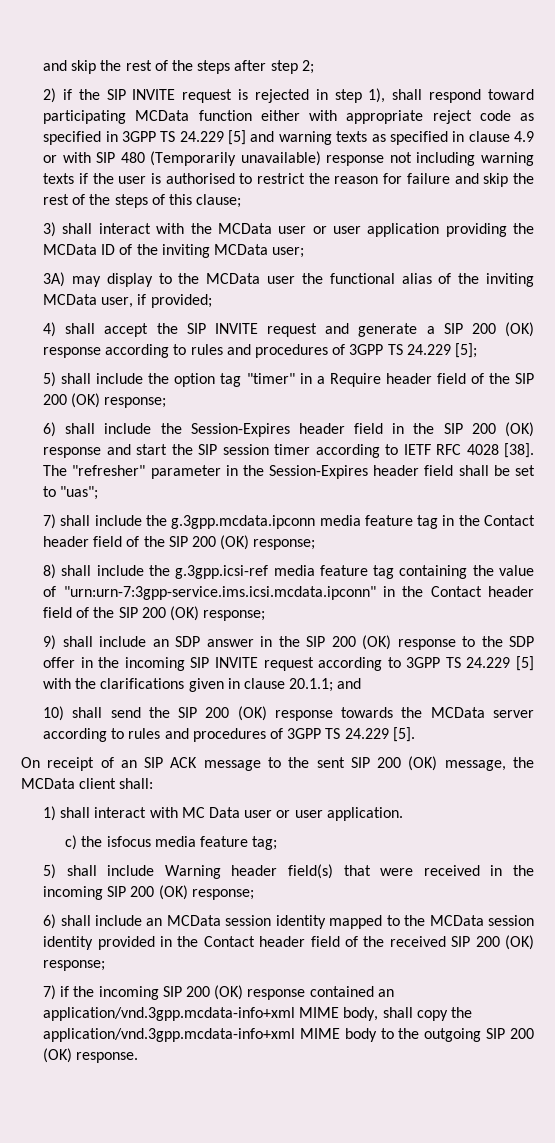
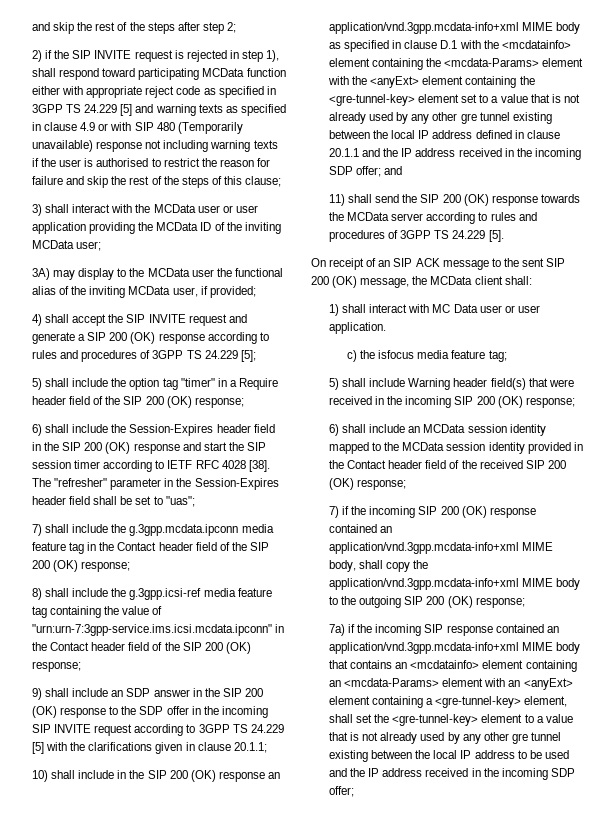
- 9) shall include an SDP answer in the SIP 200 (OK) response to the SDP offer in the incoming SIP INVITE request according to 3GPP TS 24.229 [5] with the clarifications given in clause 20.1.1; and
+ 9) shall include an SDP answer in the SIP 200 (OK) response to the SDP offer in the incoming SIP INVITE request according to 3GPP TS 24.229 [5] with the clarifications given in clause 20.1.1;
+ 10) shall include in the SIP 200 (OK) response an application/vnd.3gpp.mcdata-info+xml MIME body as specified in clause D.1 with the <mcdatainfo> element containing the <mcdata-Params> element with the <anyExt> element containing the <gre-tunnel-key> element set to a value that is not already used by any other gre tunnel existing between the local IP address defined in clause 20.1.1 and the IP address received in the incoming SDP offer; and
- 10) shall send the SIP 200 (OK) response towards the MCData server according to rules and procedures of 3GPP TS 24.229 [5].
+ 11) shall send the SIP 200 (OK) response towards the MCData server according to rules and procedures of 3GPP TS 24.229 [5].
- 7) if the incoming SIP 200 (OK) response contained an application/vnd.3gpp.mcdata-info+xml MIME body, shall copy the application/vnd.3gpp.mcdata-info+xml MIME body to the outgoing SIP 200 (OK) response.
+ 7) if the incoming SIP 200 (OK) response contained an application/vnd.3gpp.mcdata-info+xml MIME body, shall copy the application/vnd.3gpp.mcdata-info+xml MIME body to the outgoing SIP 200 (OK) response;
+ 7a) if the incoming SIP response contained an application/vnd.3gpp.mcdata-info+xml MIME body that contains an <mcdatainfo> element containing an <mcdata-Params> element with an <anyExt> element containing a <gre-tunnel-key> element, shall set the <gre-tunnel-key> element to a value that is not already used by any other gre tunnel existing between the local IP address to be used and the IP address received in the incoming SDP offer;

